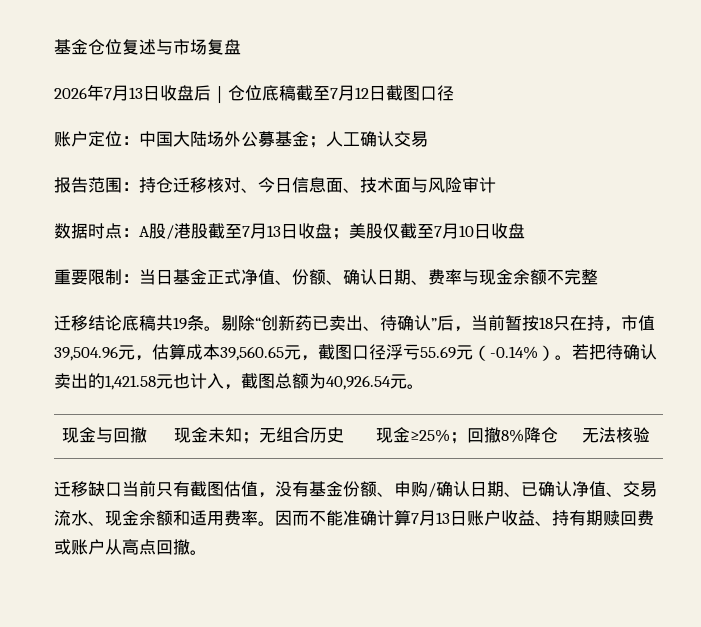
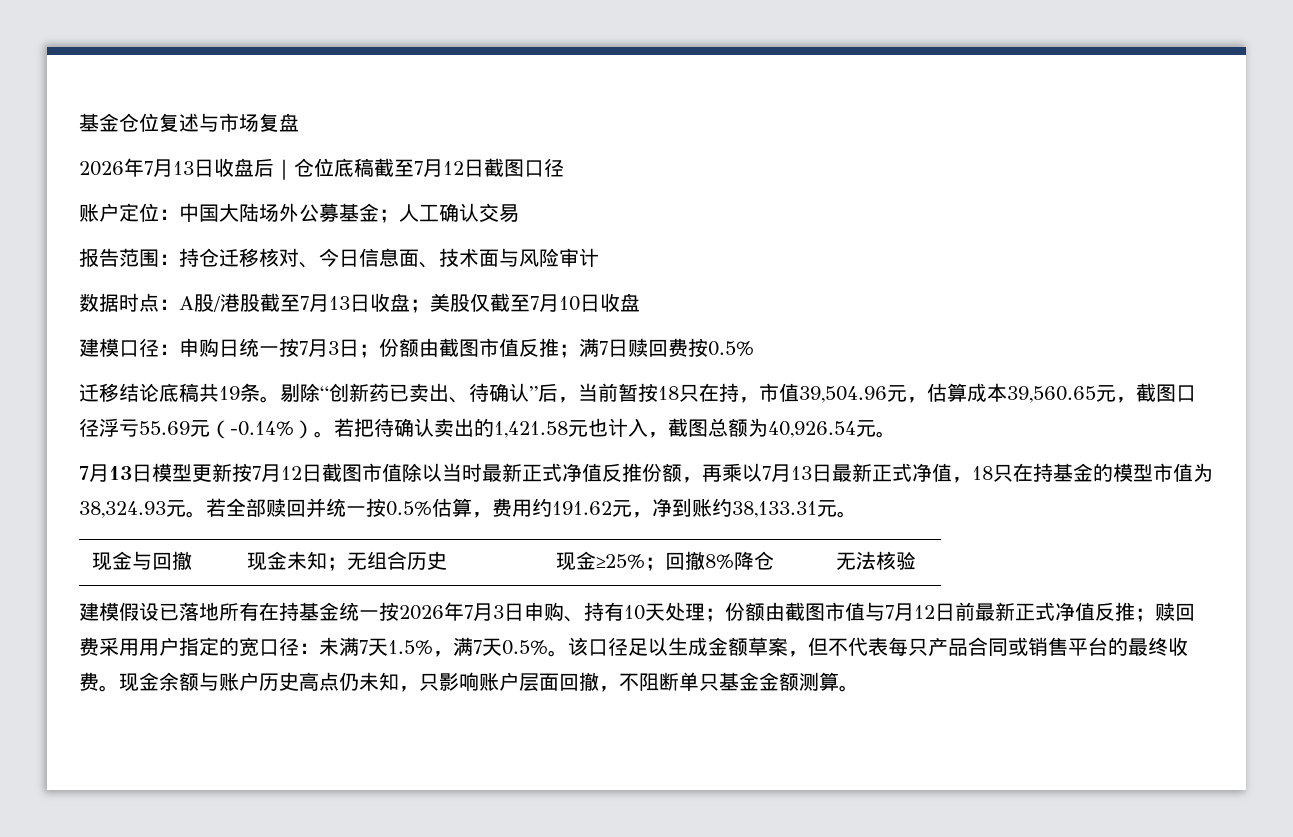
- 重要限制：当日基金正式净值、份额、确认日期、费率与现金余额不完整
+ 建模口径：申购日统一按7月3日；份额由截图市值反推；满7日赎回费按0.5%
+ 7月13日模型更新按7月12日截图市值除以当时最新正式净值反推份额，再乘以7月13日最新正式净值，18只在持基金的模型市值为38,324.93元。若全部赎回并统一按0.5%估算，费用约191.62元，净到账约38,133.31元。
- 迁移缺口当前只有截图估值，没有基金份额、申购/确认日期、已确认净值、交易流水、现金余额和适用费率。因而不能准确计算7月13日账户收益、持有期赎回费或账户从高点回撤。
+ 建模假设已落地所有在持基金统一按2026年7月3日申购、持有10天处理；份额由截图市值与7月12日前最新正式净值反推；赎回费采用用户指定的宽口径：未满7天1.5%，满7天0.5%。该口径足以生成金额草案，但不代表每只产品合同或销售平台的最终收费。现金余额与账户历史高点仍未知，只影响账户层面回撤，不阻断单只基金金额测算。

